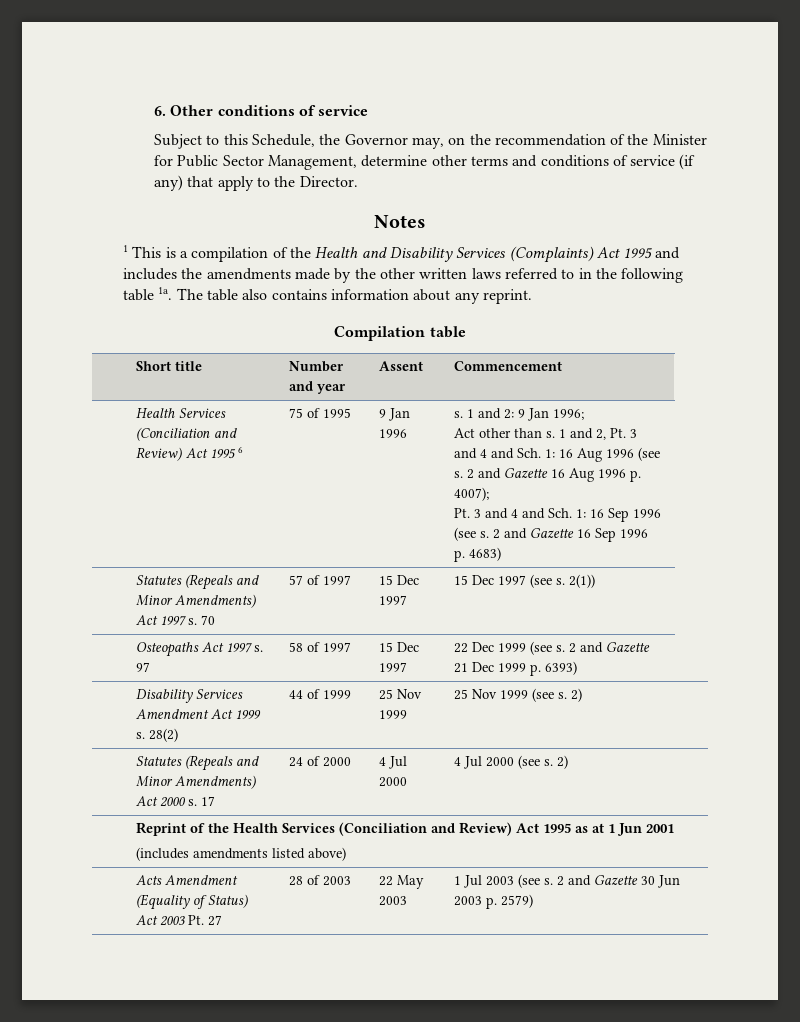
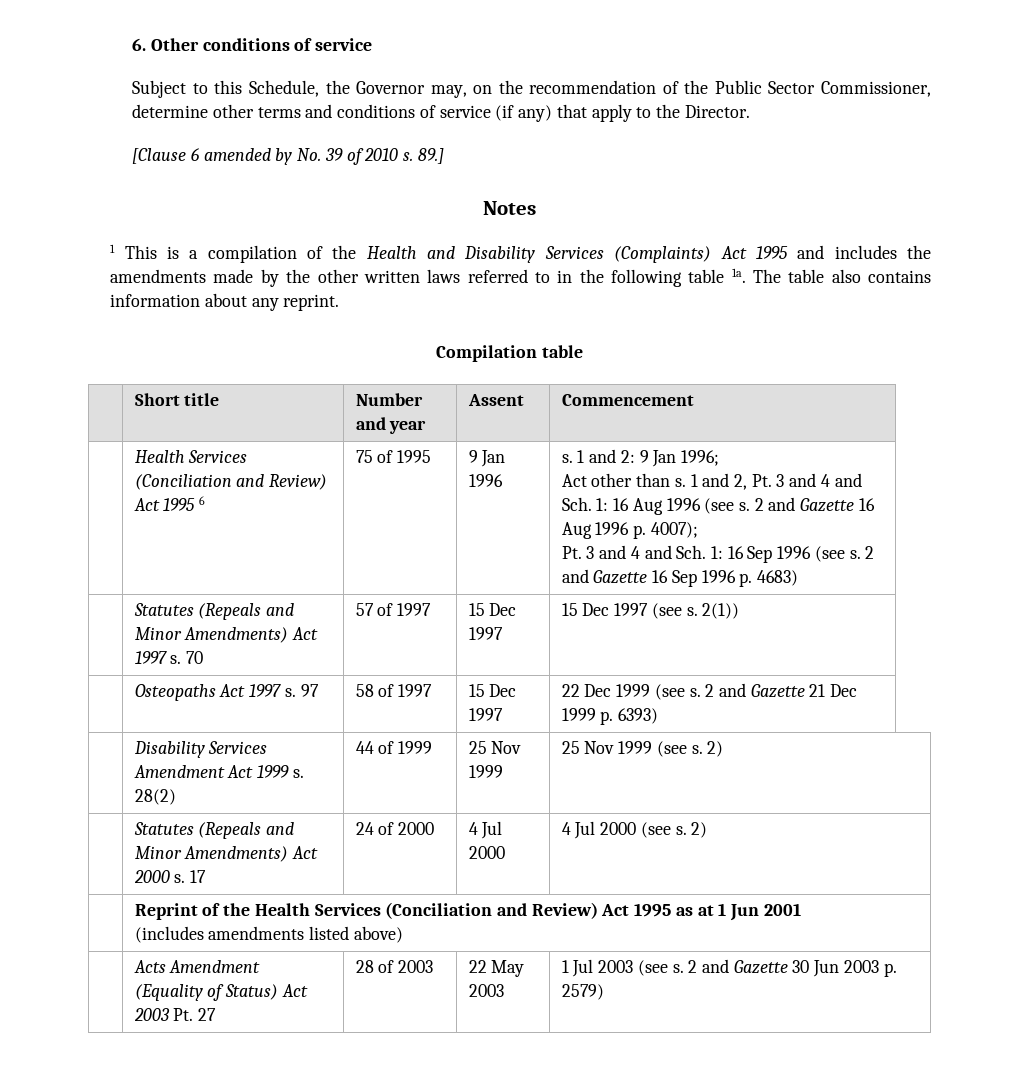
- Subject to this Schedule, the Governor may, on the recommendation of the Minister for Public Sector Management, determine other terms and conditions of service (if any) that apply to the Director.
+ Subject to this Schedule, the Governor may, on the recommendation of the Public Sector Commissioner, determine other terms and conditions of service (if any) that apply to the Director.
+ [Clause 6 amended by No. 39 of 2010 s. 89.]

